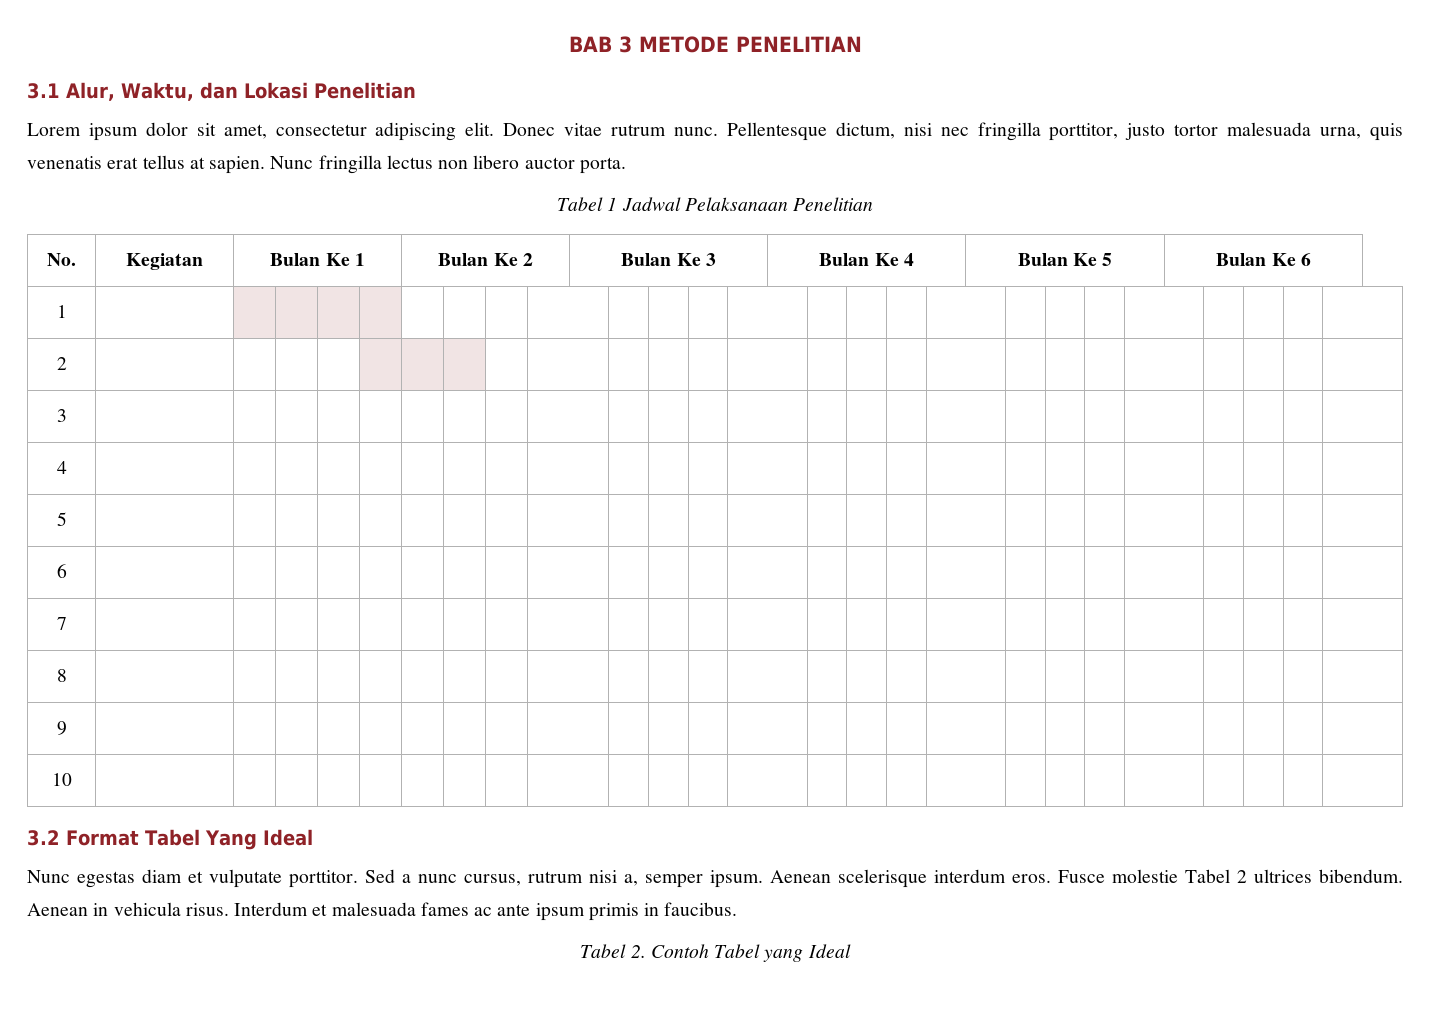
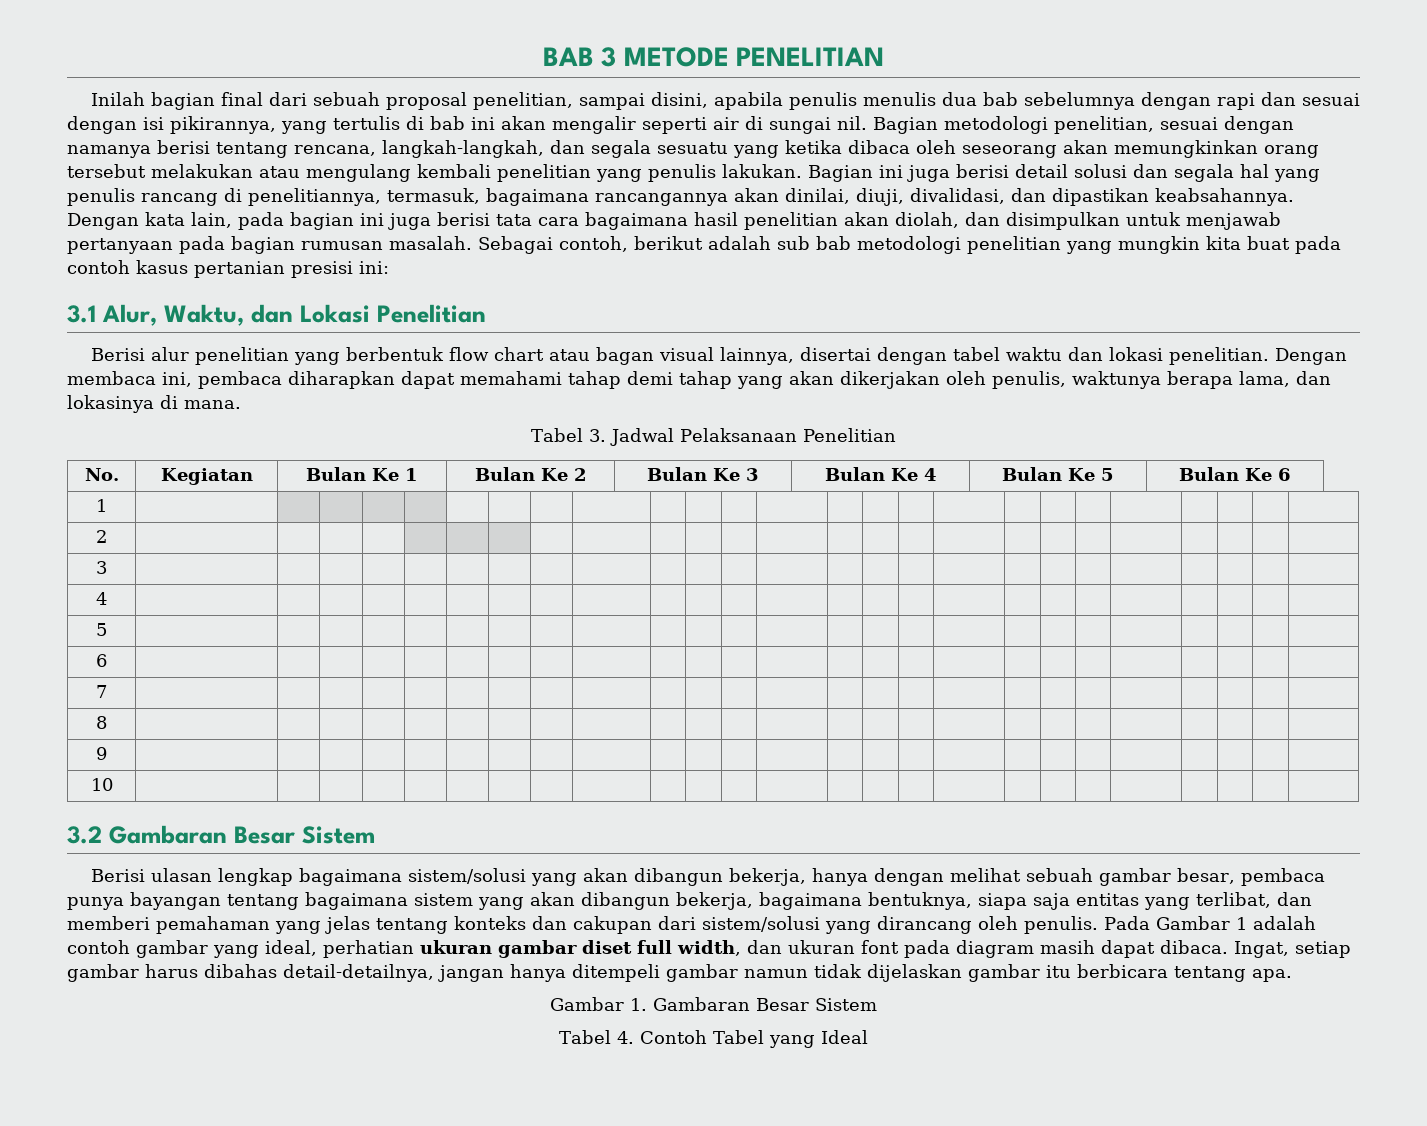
+ Inilah bagian final dari sebuah proposal penelitian, sampai disini, apabila penulis menulis dua bab sebelumnya dengan rapi dan sesuai dengan isi pikirannya, yang tertulis di bab ini akan mengalir seperti air di sungai nil. Bagian metodologi penelitian, sesuai dengan namanya berisi tentang rencana, langkah-langkah, dan segala sesuatu yang ketika dibaca oleh seseorang akan memungkinkan orang tersebut melakukan atau mengulang kembali penelitian yang penulis lakukan. Bagian ini juga berisi detail solusi dan segala hal yang penulis rancang di penelitiannya, termasuk, bagaimana rancangannya akan dinilai, diuji, divalidasi, dan dipastikan keabsahannya. Dengan kata lain, pada bagian ini juga berisi tata cara bagaimana hasil penelitian akan diolah, dan disimpulkan untuk menjawab pertanyaan pada bagian rumusan masalah. Sebagai contoh, berikut adalah sub bab metodologi penelitian yang mungkin kita buat pada contoh kasus pertanian presisi ini:
- Lorem ipsum dolor sit amet, consectetur adipiscing elit. Donec vitae rutrum nunc. Pellentesque dictum, nisi nec fringilla porttitor, justo tortor malesuada urna, quis venenatis erat tellus at sapien. Nunc fringilla lectus non libero auctor porta.
- Tabel 1 Jadwal Pelaksanaan Penelitian
+ Berisi alur penelitian yang berbentuk flow chart atau bagan visual lainnya, disertai dengan tabel waktu dan lokasi penelitian. Dengan membaca ini, pembaca diharapkan dapat memahami tahap demi tahap yang akan dikerjakan oleh penulis, waktunya berapa lama, dan lokasinya di mana.
+ Tabel 3. Jadwal Pelaksanaan Penelitian
- 3.2 Format Tabel Yang Ideal
- Nunc egestas diam et vulputate porttitor. Sed a nunc cursus, rutrum nisi a, semper ipsum. Aenean scelerisque interdum eros. Fusce molestie Tabel 2 ultrices bibendum. Aenean in vehicula risus. Interdum et malesuada fames ac ante ipsum primis in faucibus.
- Tabel 2. Contoh Tabel yang Ideal
+ 3.2 Gambaran Besar Sistem
+ Berisi ulasan lengkap bagaimana sistem/solusi yang akan dibangun bekerja, hanya dengan melihat sebuah gambar besar, pembaca punya bayangan tentang bagaimana sistem yang akan dibangun bekerja, bagaimana bentuknya, siapa saja entitas yang terlibat, dan memberi pemahaman yang jelas tentang konteks dan cakupan dari sistem/solusi yang dirancang oleh penulis. Pada Gambar 1 adalah contoh gambar yang ideal, perhatian ukuran gambar diset full width, dan ukuran font pada diagram masih dapat dibaca. Ingat, setiap gambar harus dibahas detail-detailnya, jangan hanya ditempeli gambar namun tidak dijelaskan gambar itu berbicara tentang apa.
+ Gambar 1. Gambaran Besar Sistem
+ Tabel 4. Contoh Tabel yang Ideal

